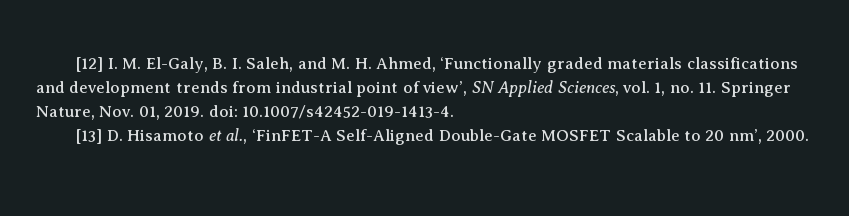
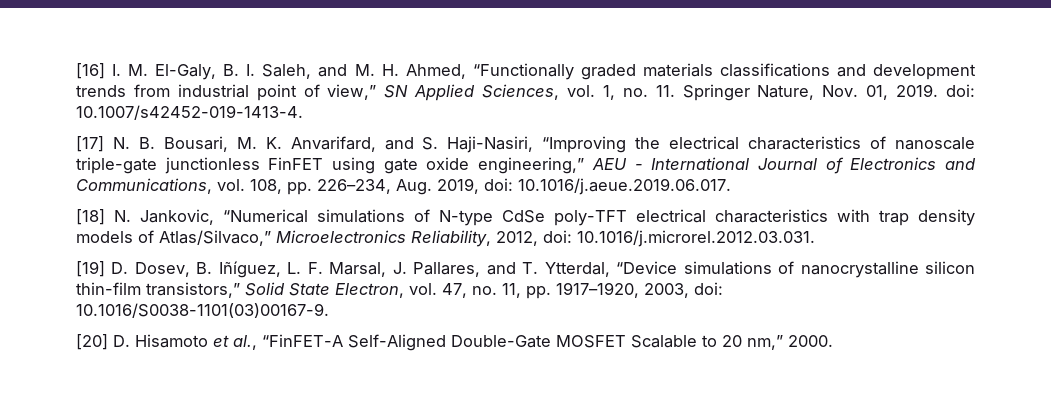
- [12] I. M. El-Galy, B. I. Saleh, and M. H. Ahmed, ‘Functionally graded materials classifications and development trends from industrial point of view’, SN Applied Sciences, vol. 1, no. 11. Springer Nature, Nov. 01, 2019. doi: 10.1007/s42452-019-1413-4.
+ [16] I. M. El-Galy, B. I. Saleh, and M. H. Ahmed, “Functionally graded materials classifications and development trends from industrial point of view,” SN Applied Sciences, vol. 1, no. 11. Springer Nature, Nov. 01, 2019. doi: 10.1007/s42452-019-1413-4.
- [13] D. Hisamoto et al., ‘FinFET-A Self-Aligned Double-Gate MOSFET Scalable to 20 nm’, 2000.
+ [17] N. B. Bousari, M. K. Anvarifard, and S. Haji-Nasiri, “Improving the electrical characteristics of nanoscale triple-gate junctionless FinFET using gate oxide engineering,” AEU - International Journal of Electronics and Communications, vol. 108, pp. 226–234, Aug. 2019, doi: 10.1016/j.aeue.2019.06.017.
+ [18] N. Jankovic, “Numerical simulations of N-type CdSe poly-TFT electrical characteristics with trap density models of Atlas/Silvaco,” Microelectronics Reliability, 2012, doi: 10.1016/j.microrel.2012.03.031.
+ [19] D. Dosev, B. Iñíguez, L. F. Marsal, J. Pallares, and T. Ytterdal, “Device simulations of nanocrystalline silicon thin-film transistors,” Solid State Electron, vol. 47, no. 11, pp. 1917–1920, 2003, doi: 10.1016/S0038-1101(03)00167-9.
+ [20] D. Hisamoto et al., “FinFET-A Self-Aligned Double-Gate MOSFET Scalable to 20 nm,” 2000.

